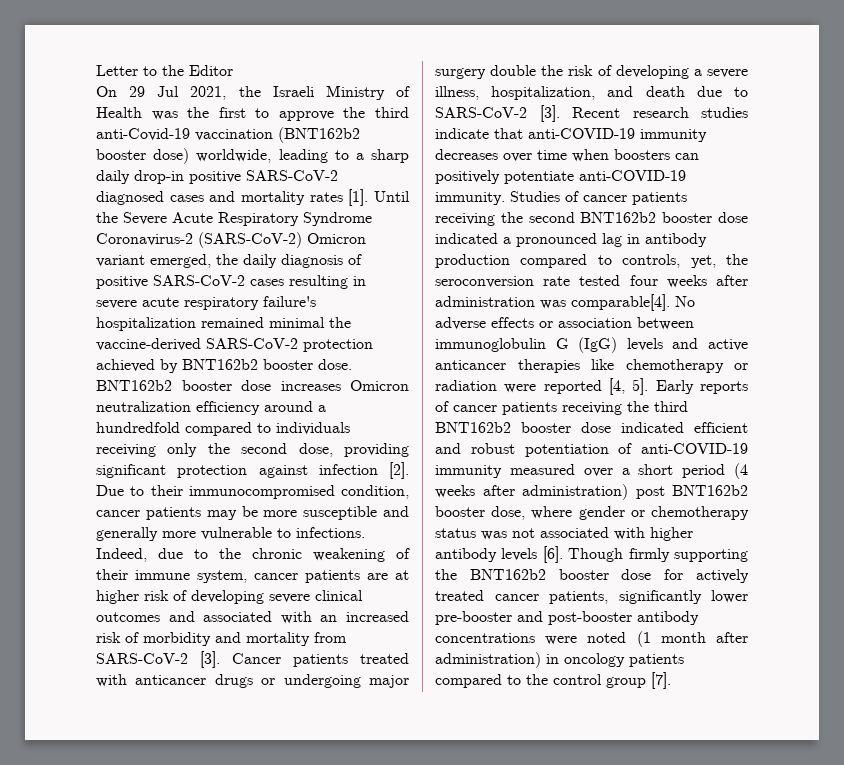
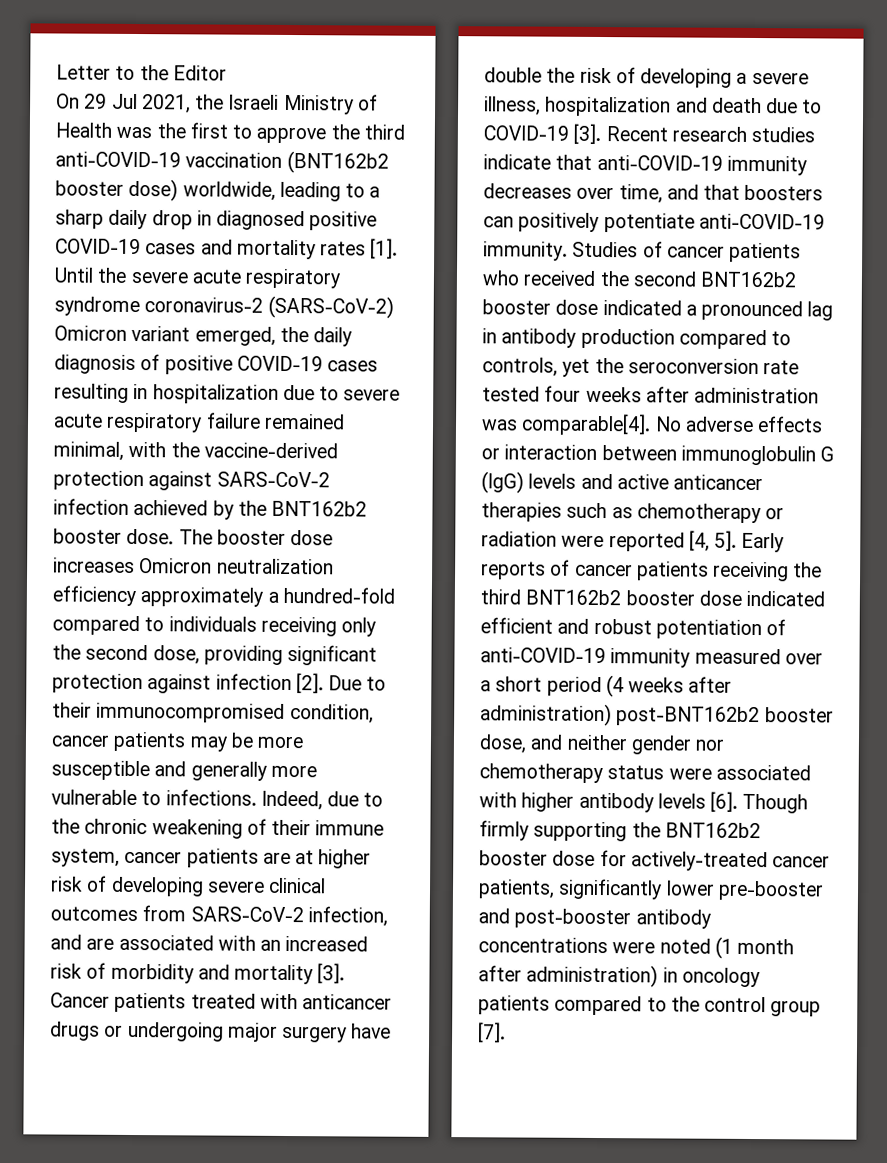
- On 29 Jul 2021, the Israeli Ministry of Health was the first to approve the third anti-Covid-19 vaccination (BNT162b2 booster dose) worldwide, leading to a sharp daily drop-in positive SARS-CoV-2 diagnosed cases and mortality rates [1].
+ On 29 Jul 2021, the Israeli Ministry of Health was the first to approve the third anti-COVID-19 vaccination (BNT162b2 booster dose) worldwide, leading to a sharp daily drop in diagnosed positive COVID-19 cases and mortality rates [1].
- Until the Severe Acute Respiratory Syndrome Coronavirus-2 (SARS-CoV-2) Omicron variant emerged, the daily diagnosis of positive SARS-CoV-2 cases resulting in severe acute respiratory failure's hospitalization remained minimal the vaccine-derived SARS-CoV-2 protection achieved by BNT162b2 booster dose.
+ Until the severe acute respiratory syndrome coronavirus-2 (SARS-CoV-2) Omicron variant emerged, the daily diagnosis of positive COVID-19 cases resulting in hospitalization due to severe acute respiratory failure remained minimal, with the vaccine-derived protection against SARS-CoV-2 infection achieved by the BNT162b2 booster dose.
- BNT162b2 booster dose increases Omicron neutralization efficiency around a hundredfold compared to individuals receiving only the second dose, providing significant protection against infection [2].
+ The booster dose increases Omicron neutralization efficiency approximately a hundred-fold compared to individuals receiving only the second dose, providing significant protection against infection [2].
- Indeed, due to the chronic weakening of their immune system, cancer patients are at higher risk of developing severe clinical outcomes and associated with an increased risk of morbidity and mortality from SARS-CoV-2 [3].
+ Indeed, due to the chronic weakening of their immune system, cancer patients are at higher risk of developing severe clinical outcomes from SARS-CoV-2 infection, and are associated with an increased risk of morbidity and mortality [3].
- Cancer patients treated with anticancer drugs or undergoing major surgery double the risk of developing a severe illness, hospitalization, and death due to SARS-CoV-2 [3].
+ Cancer patients treated with anticancer drugs or undergoing major surgery have double the risk of developing a severe illness, hospitalization and death due to COVID-19 [3].
- Recent research studies indicate that anti-COVID-19 immunity decreases over time when boosters can positively potentiate anti-COVID-19 immunity.
+ Recent research studies indicate that anti-COVID-19 immunity decreases over time, and that boosters can positively potentiate anti-COVID-19 immunity.
- Studies of cancer patients receiving the second BNT162b2 booster dose indicated a pronounced lag in antibody production compared to controls, yet, the seroconversion rate tested four weeks after administration was comparable[4].
+ Studies of cancer patients who received the second BNT162b2 booster dose indicated a pronounced lag in antibody production compared to controls, yet the seroconversion rate tested four weeks after administration was comparable[4].
- No adverse effects or association between immunoglobulin G (IgG) levels and active anticancer therapies like chemotherapy or radiation were reported [4, 5].
+ No adverse effects or interaction between immunoglobulin G (IgG) levels and active anticancer therapies such as chemotherapy or radiation were reported [4, 5].
- Early reports of cancer patients receiving the third BNT162b2 booster dose indicated efficient and robust potentiation of anti-COVID-19 immunity measured over a short period (4 weeks after administration) post BNT162b2 booster dose, where gender or chemotherapy status was not associated with higher antibody levels [6].
+ Early reports of cancer patients receiving the third BNT162b2 booster dose indicated efficient and robust potentiation of anti-COVID-19 immunity measured over a short period (4 weeks after administration) post-BNT162b2 booster dose, and neither gender nor chemotherapy status were associated with higher antibody levels [6].
- Though firmly supporting the BNT162b2 booster dose for actively treated cancer patients, significantly lower pre-booster and post-booster antibody concentrations were noted (1 month after administration) in oncology patients compared to the control group [7].
+ Though firmly supporting the BNT162b2 booster dose for actively-treated cancer patients, significantly lower pre-booster and post-booster antibody concentrations were noted (1 month after administration) in oncology patients compared to the control group [7].

